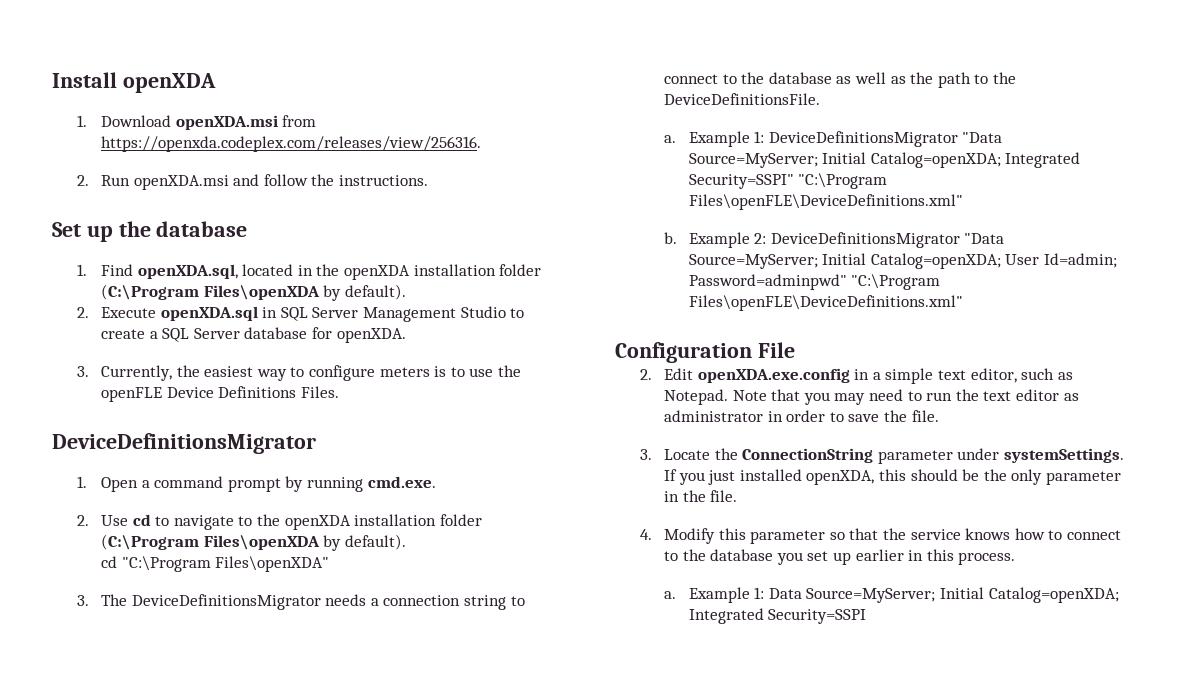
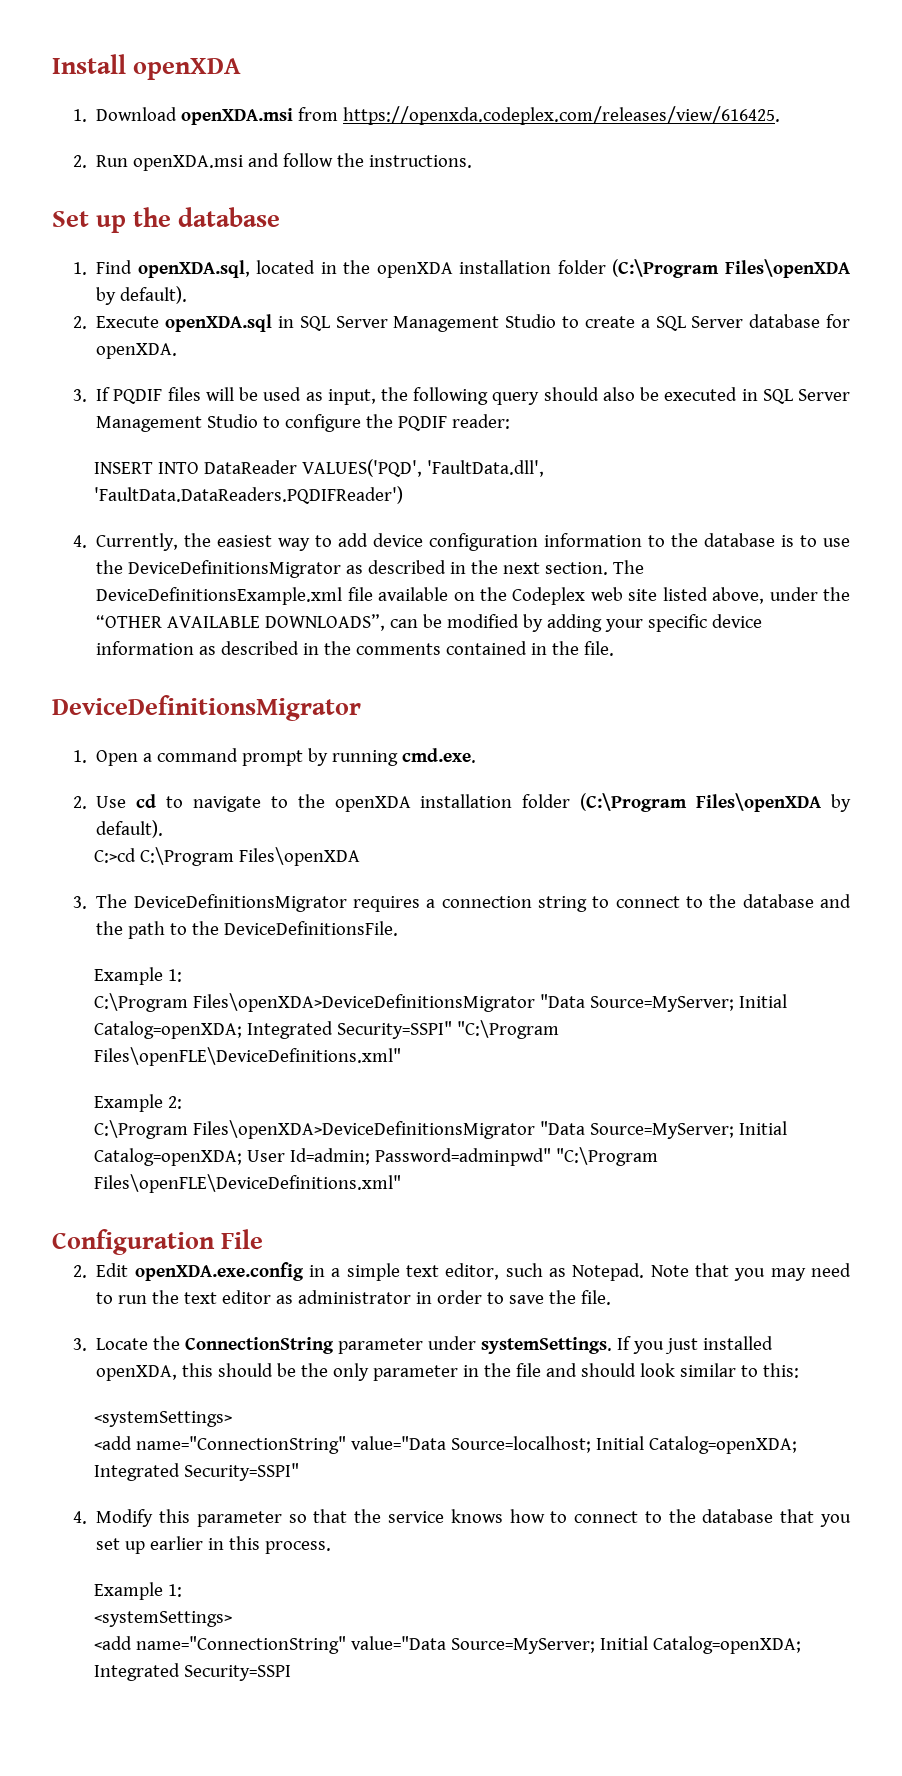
- 1. Download openXDA.msi from https://openxda.codeplex.com/releases/view/256316.
+ 1. Download openXDA.msi from https://openxda.codeplex.com/releases/view/616425.
- 3. Currently, the easiest way to configure meters is to use the openFLE Device Definitions Files.
+ 3. If PQDIF files will be used as input, the following query should also be executed in SQL Server Management Studio to configure the PQDIF reader:
+ INSERT INTO DataReader VALUES('PQD', 'FaultData.dll', 'FaultData.DataReaders.PQDIFReader')
+ 4. Currently, the easiest way to add device configuration information to the database is to use the DeviceDefinitionsMigrator as described in the next section. The DeviceDefinitionsExample.xml file available on the Codeplex web site listed above, under the “OTHER AVAILABLE DOWNLOADS”, can be modified by adding your specific device information as described in the comments contained in the file.
- cd "C:\Program Files\openXDA"
+ C:>cd C:\Program Files\openXDA
- 3. The DeviceDefinitionsMigrator needs a connection string to connect to the database as well as the path to the DeviceDefinitionsFile.
- a. Example 1: DeviceDefinitionsMigrator "Data Source=MyServer; Initial Catalog=openXDA; Integrated Security=SSPI" "C:\Program Files\openFLE\DeviceDefinitions.xml"
+ 3. The DeviceDefinitionsMigrator requires a connection string to connect to the database and the path to the DeviceDefinitionsFile.
+ Example 1:
+ C:\Program Files\openXDA>DeviceDefinitionsMigrator "Data Source=MyServer; Initial Catalog=openXDA; Integrated Security=SSPI" "C:\Program Files\openFLE\DeviceDefinitions.xml"
- b. Example 2: DeviceDefinitionsMigrator "Data Source=MyServer; Initial Catalog=openXDA; User Id=admin; Password=adminpwd" "C:\Program Files\openFLE\DeviceDefinitions.xml"
+ Example 2:
+ C:\Program Files\openXDA>DeviceDefinitionsMigrator "Data Source=MyServer; Initial Catalog=openXDA; User Id=admin; Password=adminpwd" "C:\Program Files\openFLE\DeviceDefinitions.xml"
- If you just installed openXDA, this should be the only parameter in the file.
+ If you just installed openXDA, this should be the only parameter in the file and should look similar to this:
+ <systemSettings>
+ <add name="ConnectionString" value="Data Source=localhost; Initial Catalog=openXDA; Integrated Security=SSPI"
- 4. Modify this parameter so that the service knows how to connect to the database you set up earlier in this process.
- a. Example 1: Data Source=MyServer; Initial Catalog=openXDA; Integrated Security=SSPI
+ 4. Modify this parameter so that the service knows how to connect to the database that you set up earlier in this process.
+ Example 1:
+ <systemSettings>
+ <add name="ConnectionString" value="Data Source=MyServer; Initial Catalog=openXDA; Integrated Security=SSPI

